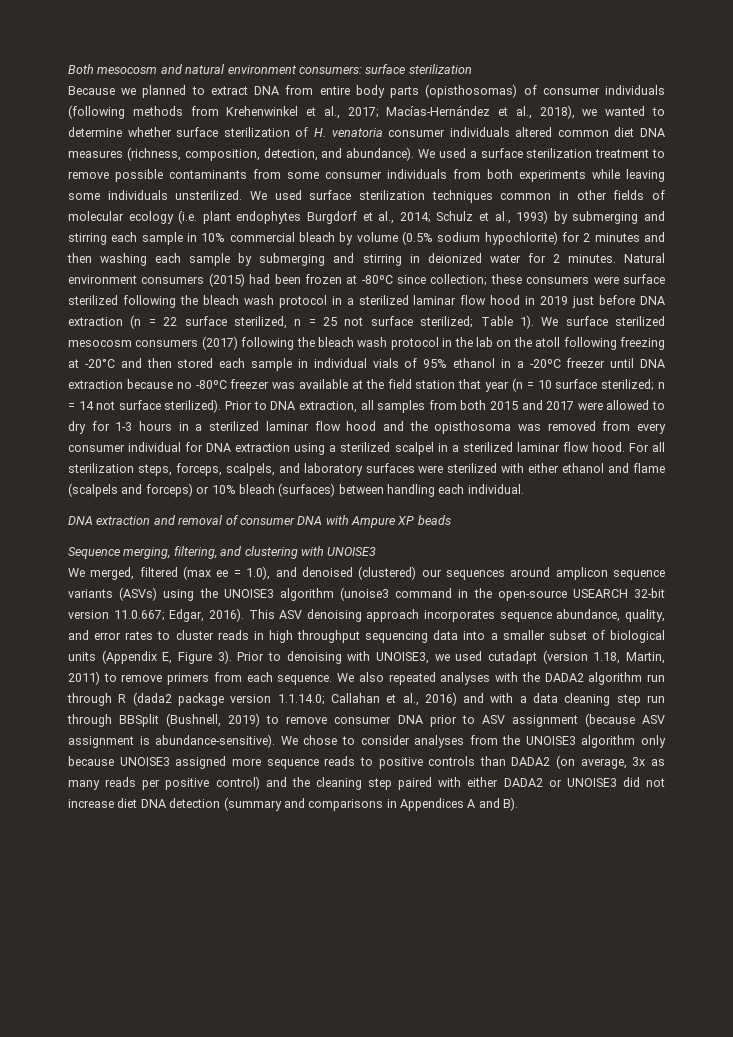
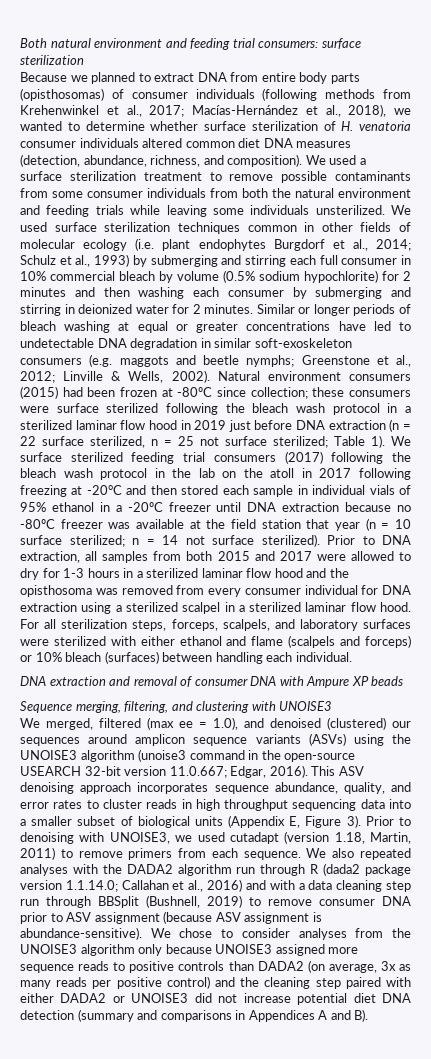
- Both mesocosm and natural environment consumers: surface sterilization
+ Both natural environment and feeding trial consumers: surface sterilization
- Because we planned to extract DNA from entire body parts (opisthosomas) of consumer individuals (following methods from Krehenwinkel et al., 2017; Macías-Hernández et al., 2018), we wanted to determine whether surface sterilization of H. venatoria consumer individuals altered common diet DNA measures (richness, composition, detection, and abundance).
+ Because we planned to extract DNA from entire body parts (opisthosomas) of consumer individuals (following methods from Krehenwinkel et al., 2017; Macías-Hernández et al., 2018), we wanted to determine whether surface sterilization of H. venatoria consumer individuals altered common diet DNA measures (detection, abundance, richness, and composition).
- We used a surface sterilization treatment to remove possible contaminants from some consumer individuals from both experiments while leaving some individuals unsterilized.
+ We used a surface sterilization treatment to remove possible contaminants from some consumer individuals from both the natural environment and feeding trials while leaving some individuals unsterilized.
- We used surface sterilization techniques common in other fields of molecular ecology (i.e. plant endophytes Burgdorf et al., 2014; Schulz et al., 1993) by submerging and stirring each sample in 10% commercial bleach by volume (0.5% sodium hypochlorite) for 2 minutes and then washing each sample by submerging and stirring in deionized water for 2 minutes.
+ We used surface sterilization techniques common in other fields of molecular ecology (i.e. plant endophytes Burgdorf et al., 2014; Schulz et al., 1993) by submerging and stirring each full consumer in 10% commercial bleach by volume (0.5% sodium hypochlorite) for 2 minutes and then washing each consumer by submerging and stirring in deionized water for 2 minutes.
+ Similar or longer periods of bleach washing at equal or greater concentrations have led to undetectable DNA degradation in similar soft-exoskeleton consumers (e.g. maggots and beetle nymphs; Greenstone et al., 2012; Linville & Wells, 2002).
- We surface sterilized mesocosm consumers (2017) following the bleach wash protocol in the lab on the atoll following freezing at -20°C and then stored each sample in individual vials of 95% ethanol in a -20ºC freezer until DNA extraction because no -80ºC freezer was available at the field station that year (n = 10 surface sterilized;
+ We surface sterilized feeding trial consumers (2017) following the bleach wash protocol in the lab on the atoll in 2017 following freezing at -20°C and then stored each sample in individual vials of 95% ethanol in a -20ºC freezer until DNA extraction because no -80ºC freezer was available at the field station that year (n = 10 surface sterilized;
- We chose to consider analyses from the UNOISE3 algorithm only because UNOISE3 assigned more sequence reads to positive controls than DADA2 (on average, 3x as many reads per positive control) and the cleaning step paired with either DADA2 or UNOISE3 did not increase diet DNA detection (summary and comparisons in Appendices A and B).
+ We chose to consider analyses from the UNOISE3 algorithm only because UNOISE3 assigned more sequence reads to positive controls than DADA2 (on average, 3x as many reads per positive control) and the cleaning step paired with either DADA2 or UNOISE3 did not increase potential diet DNA detection (summary and comparisons in Appendices A and B).

